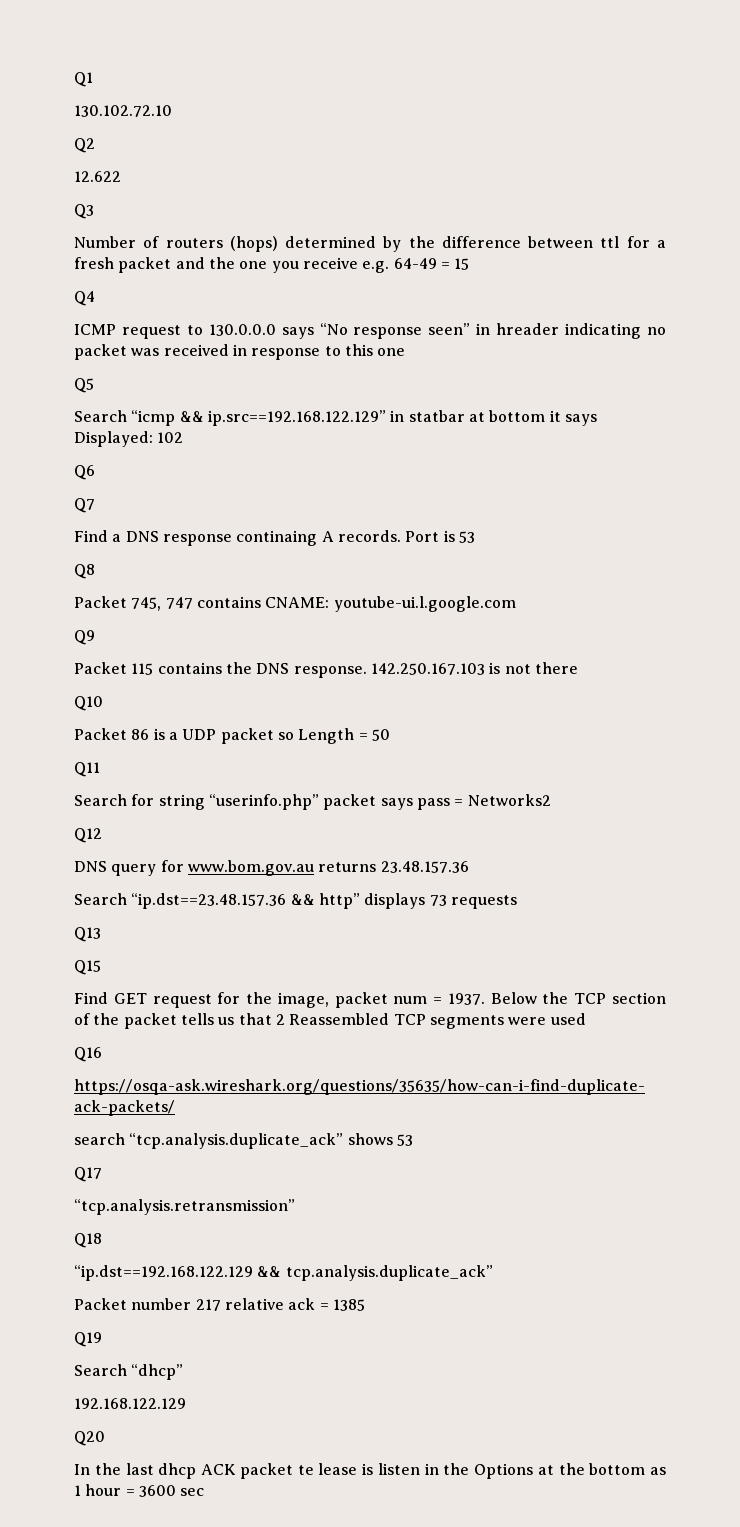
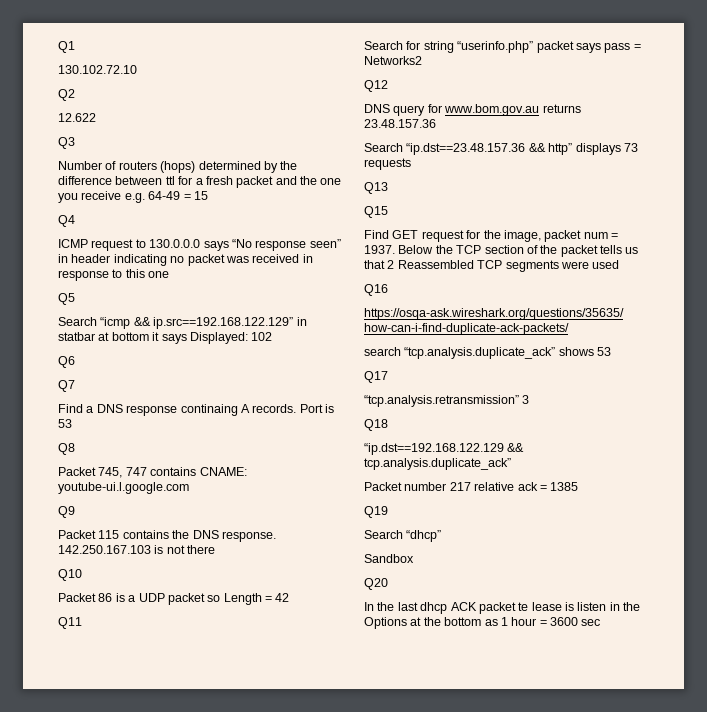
- ICMP request to 130.0.0.0 says “No response seen” in hreader indicating no packet was received in response to this one
+ ICMP request to 130.0.0.0 says “No response seen” in header indicating no packet was received in response to this one
- Packet 86 is a UDP packet so Length = 50
+ Packet 86 is a UDP packet so Length = 42
- “tcp.analysis.retransmission”
+ “tcp.analysis.retransmission” 3
- 192.168.122.129
+ Sandbox

